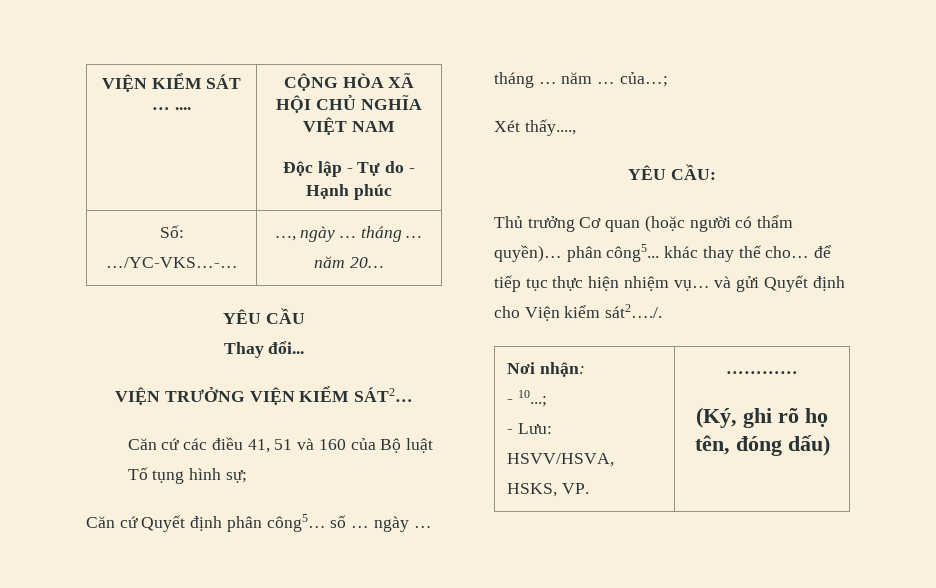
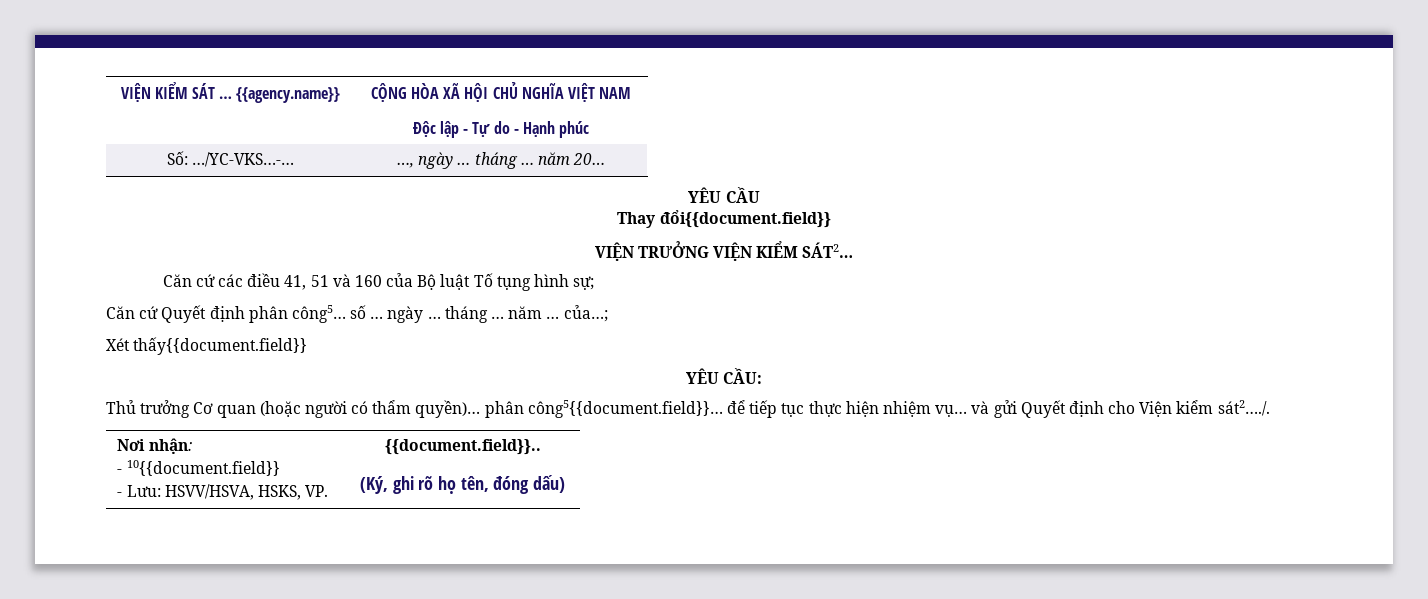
- VIỆN KIỂM SÁT … .... | CỘNG HÒA XÃ HỘI CHỦ NGHĨA VIỆT NAM
+ VIỆN KIỂM SÁT … {{agency.name}} | CỘNG HÒA XÃ HỘI CHỦ NGHĨA VIỆT NAM
- Thay đổi...
+ Thay đổi{{document.field}}
- Xét thấy....,
+ Xét thấy{{document.field}}
- Thủ trưởng Cơ quan (hoặc người có thẩm quyền)… phân công5... khác thay thế cho… để tiếp tục thực hiện nhiệm vụ… và gửi Quyết định cho Viện kiểm sát2…./.
+ Thủ trưởng Cơ quan (hoặc người có thẩm quyền)… phân công5{{document.field}}… để tiếp tục thực hiện nhiệm vụ… và gửi Quyết định cho Viện kiểm sát2…./.
  Nơi nhận:
- - 10...;
- - Lưu: HSVV/HSVA, HSKS, VP. | …………
+ - 10{{document.field}}
+ - Lưu: HSVV/HSVA, HSKS, VP. | {{document.field}}..

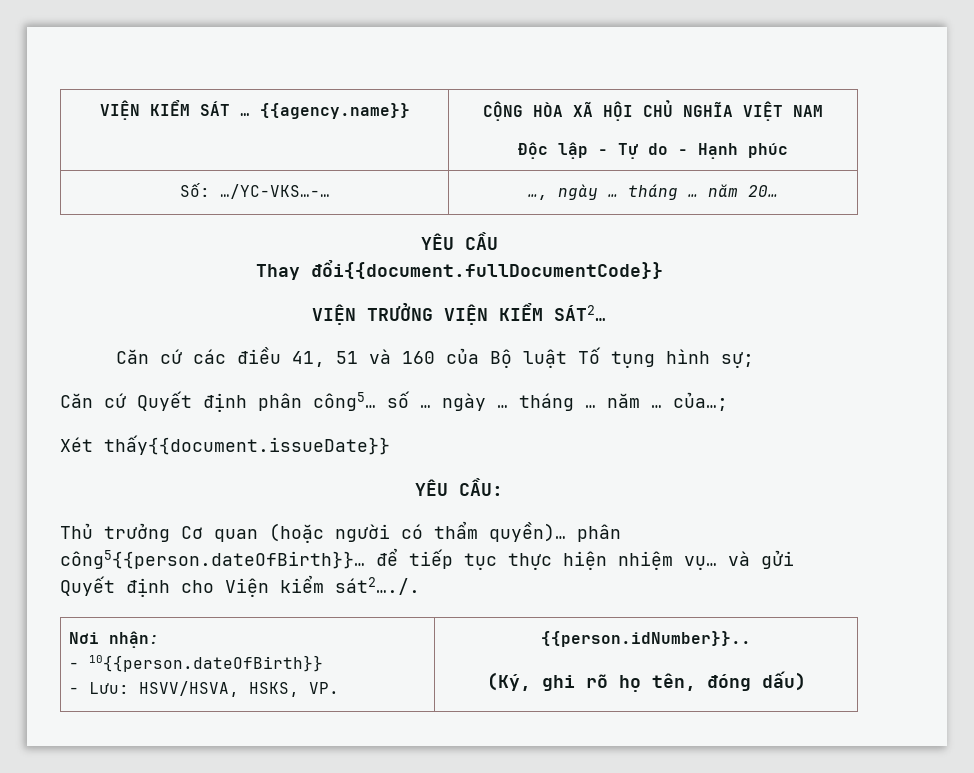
- Thay đổi{{document.field}}
+ Thay đổi{{document.fullDocumentCode}}
- Xét thấy{{document.field}}
+ Xét thấy{{document.issueDate}}
- Thủ trưởng Cơ quan (hoặc người có thẩm quyền)… phân công5{{document.field}}… để tiếp tục thực hiện nhiệm vụ… và gửi Quyết định cho Viện kiểm sát2…./.
+ Thủ trưởng Cơ quan (hoặc người có thẩm quyền)… phân công5{{person.dateOfBirth}}… để tiếp tục thực hiện nhiệm vụ… và gửi Quyết định cho Viện kiểm sát2…./.
  Nơi nhận:
- - 10{{document.field}}
- - Lưu: HSVV/HSVA, HSKS, VP. | {{document.field}}..
+ - 10{{person.dateOfBirth}}
+ - Lưu: HSVV/HSVA, HSKS, VP. | {{person.idNumber}}..

